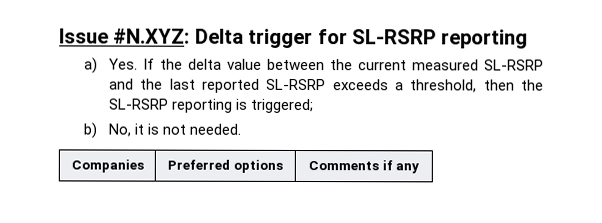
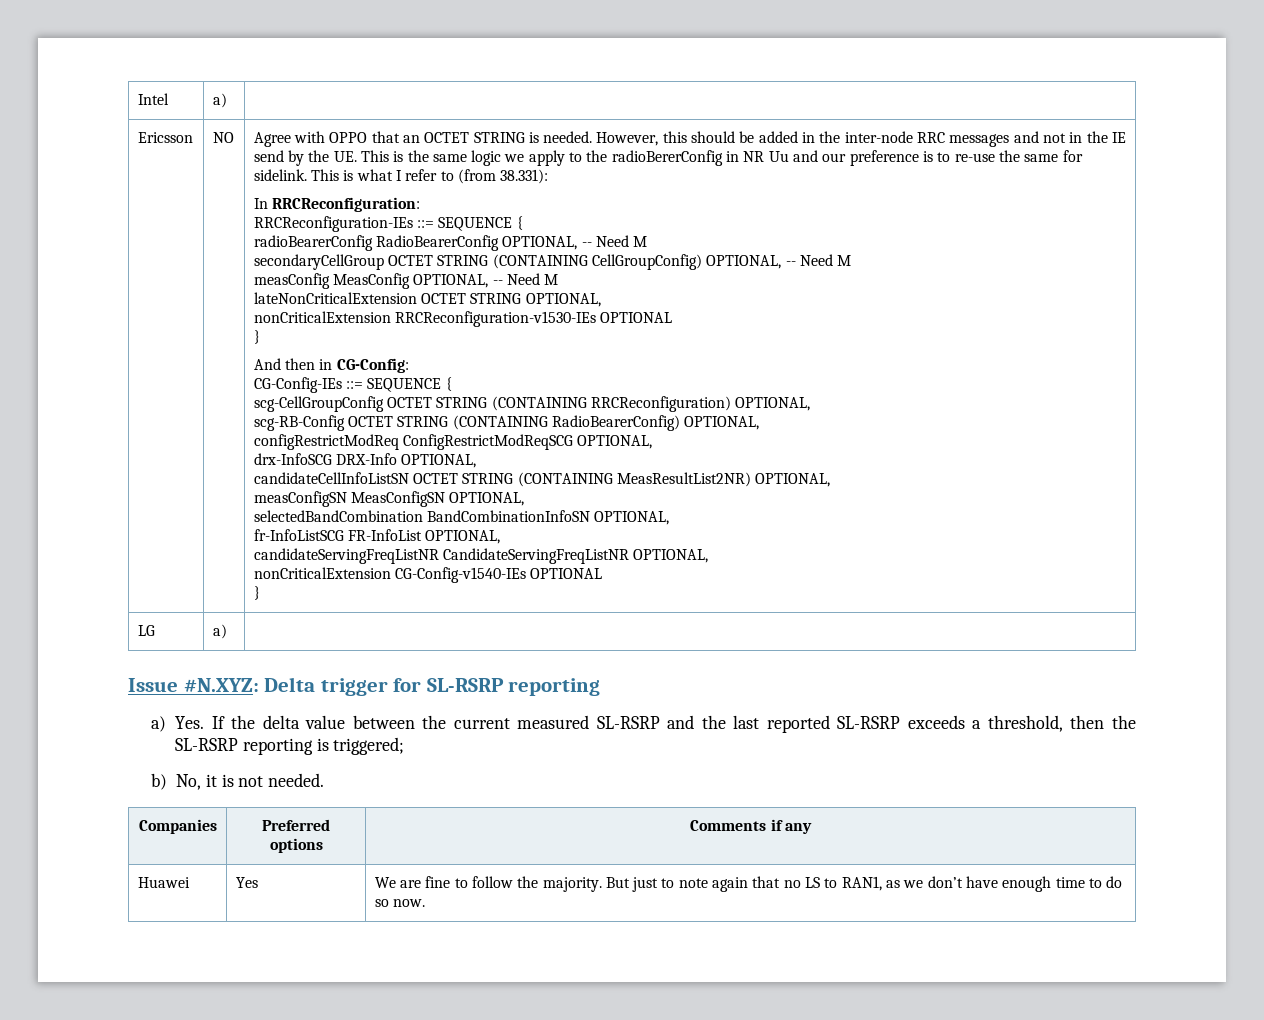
+ Intel | a) |
+ Ericsson | NO | Agree with OPPO that an OCTET STRING is needed. However, this should be added in the inter-node RRC messages and not in the IE send by the UE. This is the same logic we apply to the radioBererConfig in NR Uu and our preference is to re-use the same for sidelink. This is what I refer to (from 38.331):
+ In RRCReconfiguration:
+ RRCReconfiguration-IEs ::= SEQUENCE {
+ radioBearerConfig RadioBearerConfig OPTIONAL, -- Need M
+ secondaryCellGroup OCTET STRING (CONTAINING CellGroupConfig) OPTIONAL, -- Need M
+ measConfig MeasConfig OPTIONAL, -- Need M
+ lateNonCriticalExtension OCTET STRING OPTIONAL,
+ nonCriticalExtension RRCReconfiguration-v1530-IEs OPTIONAL
+ }
+ And then in CG-Config:
+ CG-Config-IEs ::= SEQUENCE {
+ scg-CellGroupConfig OCTET STRING (CONTAINING RRCReconfiguration) OPTIONAL,
+ scg-RB-Config OCTET STRING (CONTAINING RadioBearerConfig) OPTIONAL,
+ configRestrictModReq ConfigRestrictModReqSCG OPTIONAL,
+ drx-InfoSCG DRX-Info OPTIONAL,
+ candidateCellInfoListSN OCTET STRING (CONTAINING MeasResultList2NR) OPTIONAL,
+ measConfigSN MeasConfigSN OPTIONAL,
+ selectedBandCombination BandCombinationInfoSN OPTIONAL,
+ fr-InfoListSCG FR-InfoList OPTIONAL,
+ candidateServingFreqListNR CandidateServingFreqListNR OPTIONAL,
+ nonCriticalExtension CG-Config-v1540-IEs OPTIONAL
+ }
+ LG | a) |
+ Huawei | Yes | We are fine to follow the majority. But just to note again that no LS to RAN1, as we don’t have enough time to do so now.

